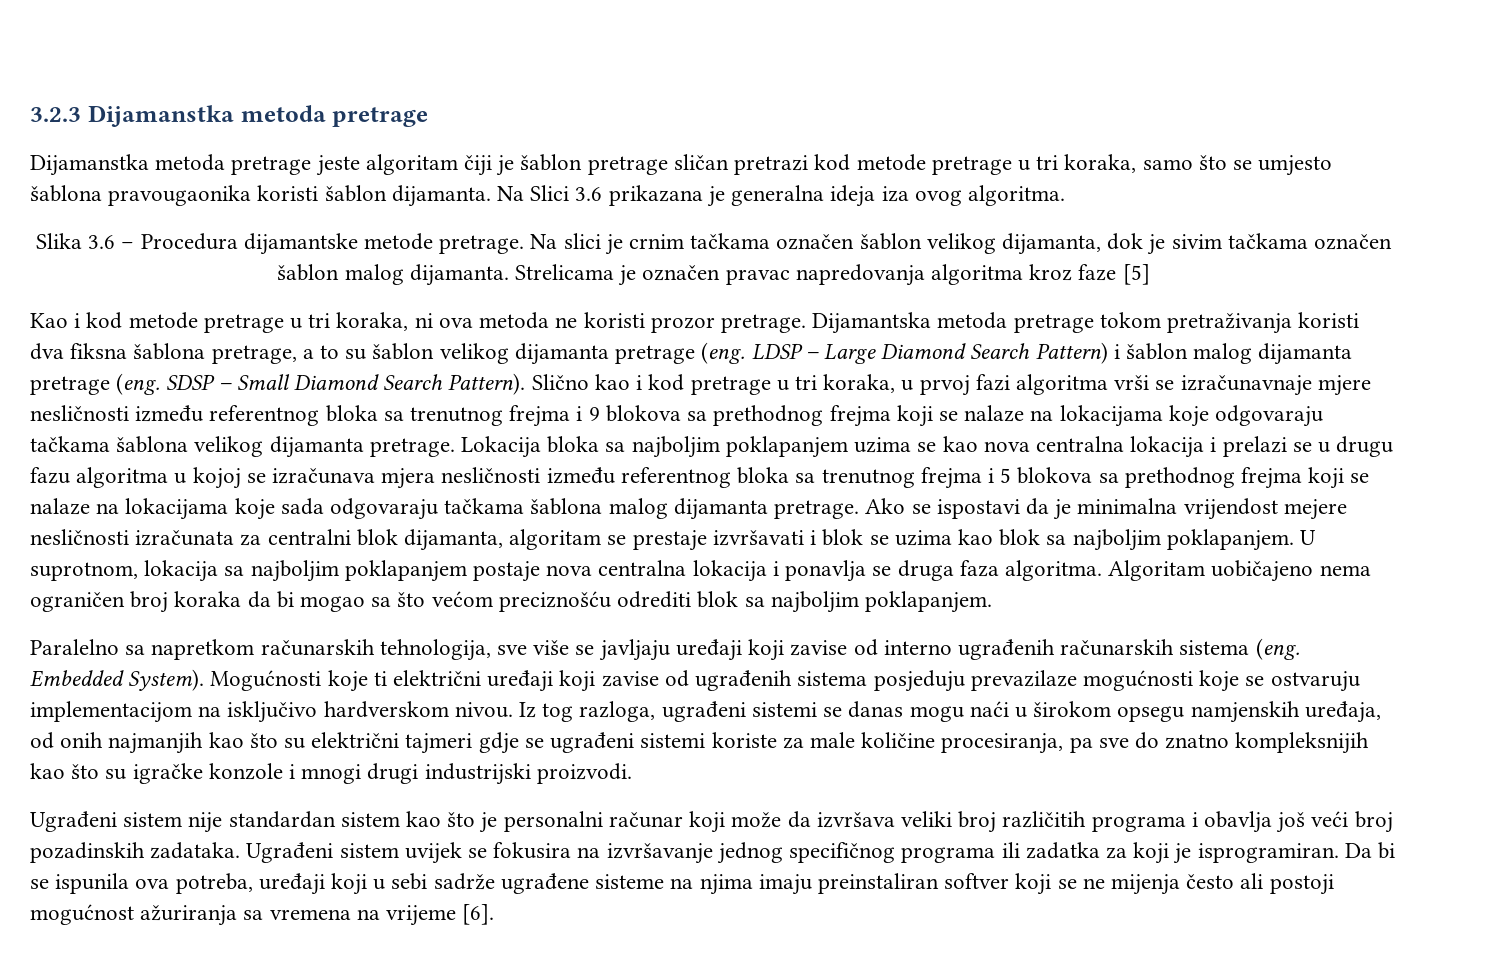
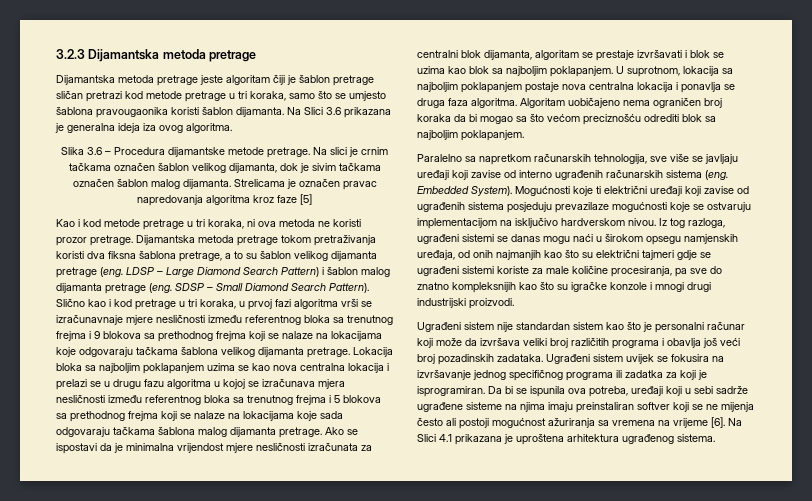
- 3.2.3 Dijamanstka metoda pretrage
+ 3.2.3 Dijamantska metoda pretrage
- Dijamanstka metoda pretrage jeste algoritam čiji je šablon pretrage sličan pretrazi kod metode pretrage u tri koraka, samo što se umjesto šablona pravougaonika koristi šablon dijamanta.
+ Dijamantska metoda pretrage jeste algoritam čiji je šablon pretrage sličan pretrazi kod metode pretrage u tri koraka, samo što se umjesto šablona pravougaonika koristi šablon dijamanta.
- Ako se ispostavi da je minimalna vrijendost mejere nesličnosti izračunata za centralni blok dijamanta, algoritam se prestaje izvršavati i blok se uzima kao blok sa najboljim poklapanjem.
+ Ako se ispostavi da je minimalna vrijendost mjere nesličnosti izračunata za centralni blok dijamanta, algoritam se prestaje izvršavati i blok se uzima kao blok sa najboljim poklapanjem.
+ Na Slici 4.1 prikazana je uproštena arhitektura ugrađenog sistema.

